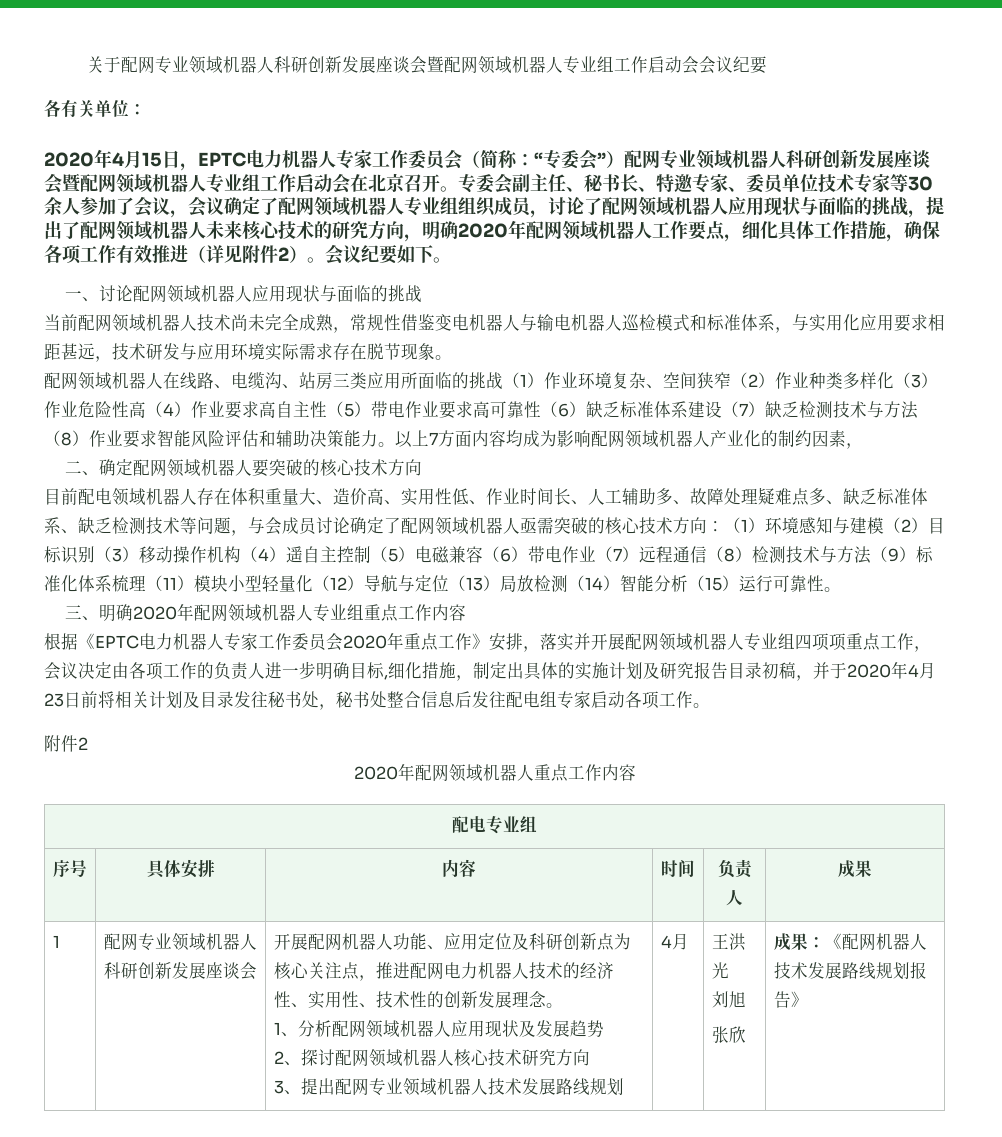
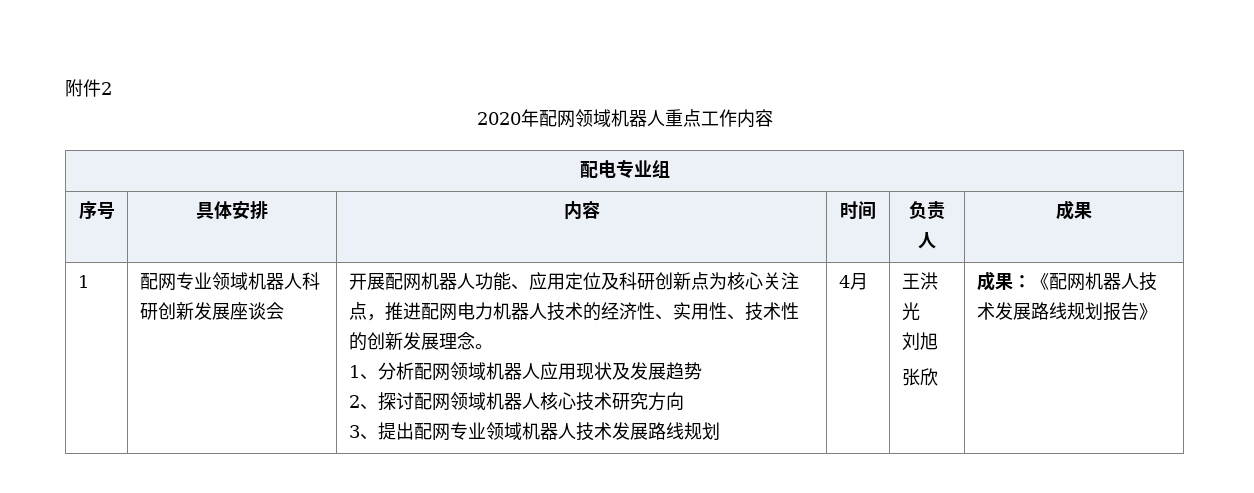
- 关于配网专业领域机器人科研创新发展座谈会暨配网领域机器人专业组工作启动会会议纪要
- 各有关单位：
- 2020年4月15日，EPTC电力机器人专家工作委员会（简称：“专委会”）配网专业领域机器人科研创新发展座谈会暨配网领域机器人专业组工作启动会在北京召开。专委会副主任、秘书长、特邀专家、委员单位技术专家等30余人参加了会议，会议确定了配网领域机器人专业组组织成员，讨论了配网领域机器人应用现状与面临的挑战，提出了配网领域机器人未来核心技术的研究方向，明确2020年配网领域机器人工作要点，细化具体工作措施，确保各项工作有效推进（详见附件2）。会议纪要如下。
- 一、讨论配网领域机器人应用现状与面临的挑战
- 当前配网领域机器人技术尚未完全成熟，常规性借鉴变电机器人与输电机器人巡检模式和标准体系，与实用化应用要求相距甚远，技术研发与应用环境实际需求存在脱节现象。
- 配网领域机器人在线路、电缆沟、站房三类应用所面临的挑战（1）作业环境复杂、空间狭窄（2）作业种类多样化（3）作业危险性高（4）作业要求高自主性（5）带电作业要求高可靠性（6）缺乏标准体系建设（7）缺乏检测技术与方法（8）作业要求智能风险评估和辅助决策能力。以上7方面内容均成为影响配网领域机器人产业化的制约因素，
- 二、确定配网领域机器人要突破的核心技术方向
- 目前配电领域机器人存在体积重量大、造价高、实用性低、作业时间长、人工辅助多、故障处理疑难点多、缺乏标准体系、缺乏检测技术等问题，与会成员讨论确定了配网领域机器人亟需突破的核心技术方向：（1）环境感知与建模（2）目标识别（3）移动操作机构（4）遥自主控制（5）电磁兼容（6）带电作业（7）远程通信（8）检测技术与方法（9）标准化体系梳理（11）模块小型轻量化（12）导航与定位（13）局放检测（14）智能分析（15）运行可靠性。
- 三、明确2020年配网领域机器人专业组重点工作内容
- 根据《EPTC电力机器人专家工作委员会2020年重点工作》安排，落实并开展配网领域机器人专业组四项项重点工作，会议决定由各项工作的负责人进一步明确目标,细化措施，制定出具体的实施计划及研究报告目录初稿，并于2020年4月23日前将相关计划及目录发往秘书处，秘书处整合信息后发往配电组专家启动各项工作。

